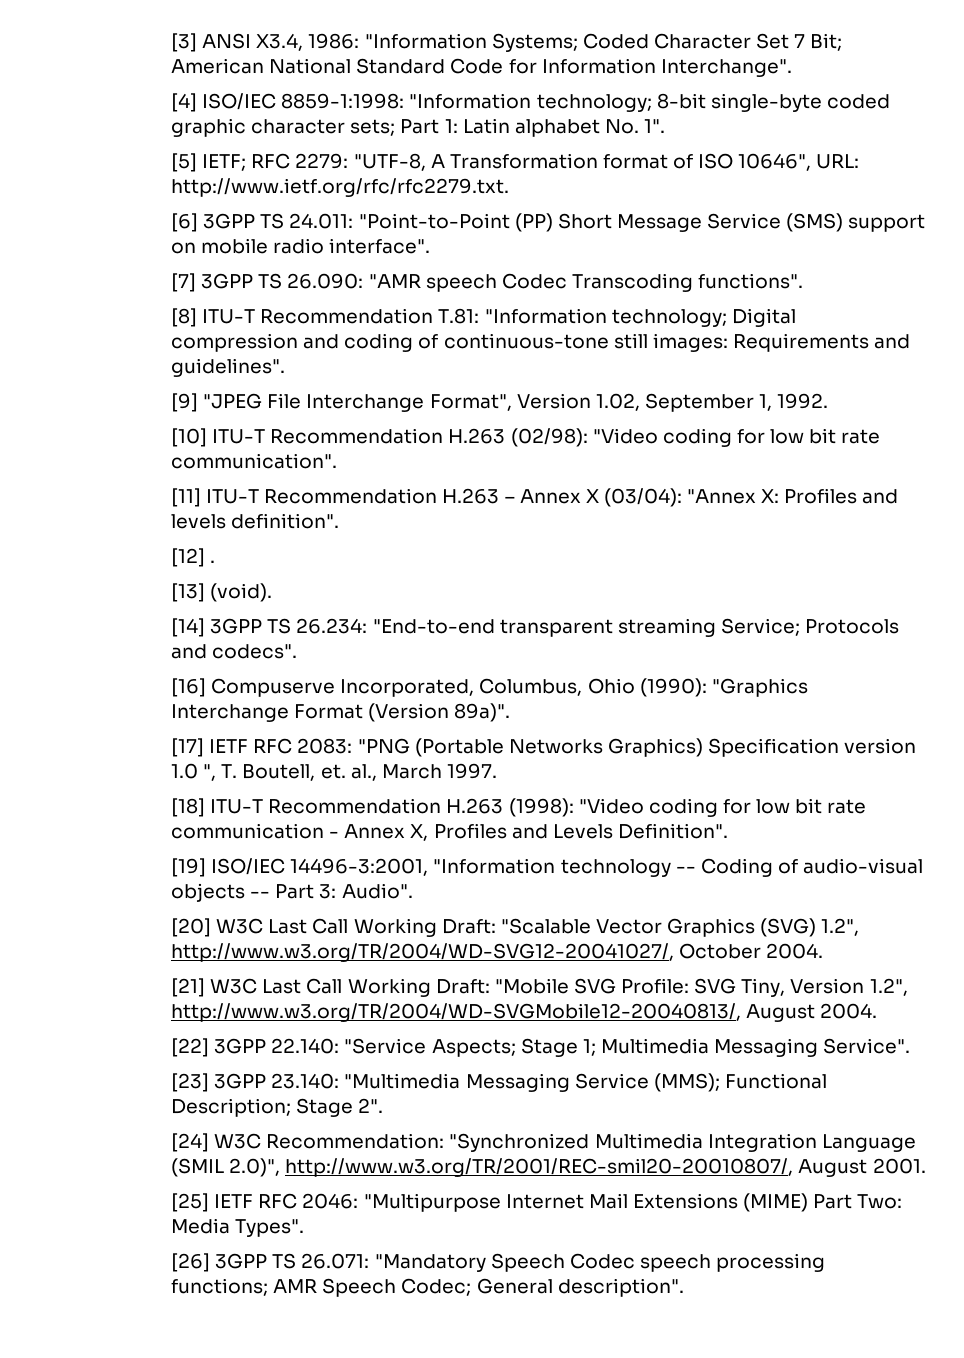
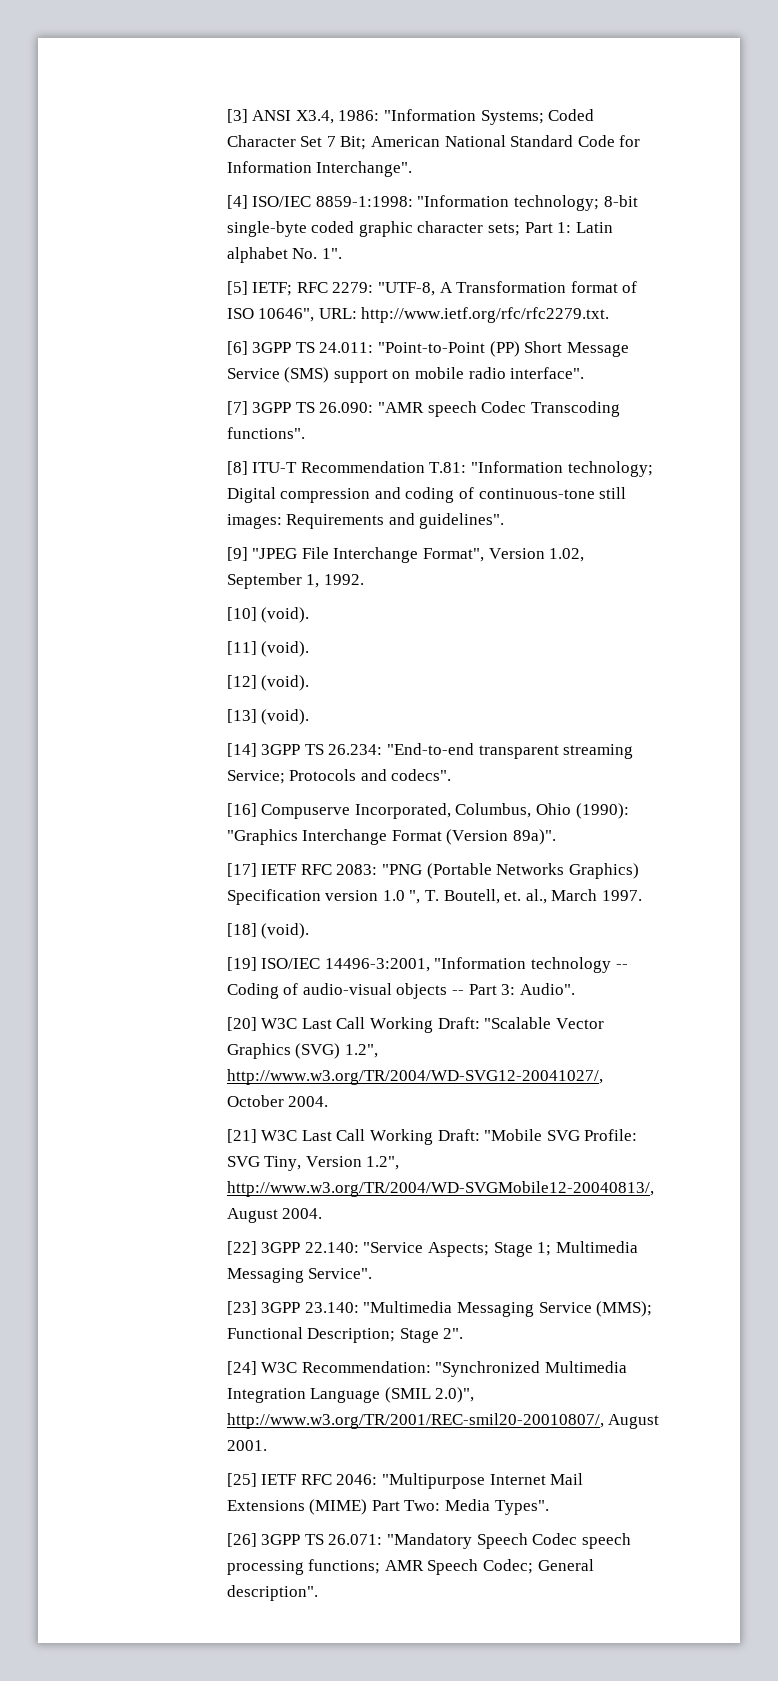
- [10] ITU-T Recommendation H.263 (02/98): "Video coding for low bit rate communication".
- [11] ITU-T Recommendation H.263 – Annex X (03/04): "Annex X: Profiles and levels definition".
+ [10] (void).
+ [11] (void).
- [12] .
+ [12] (void).
- [18] ITU-T Recommendation H.263 (1998): "Video coding for low bit rate communication - Annex X, Profiles and Levels Definition".
+ [18] (void).

